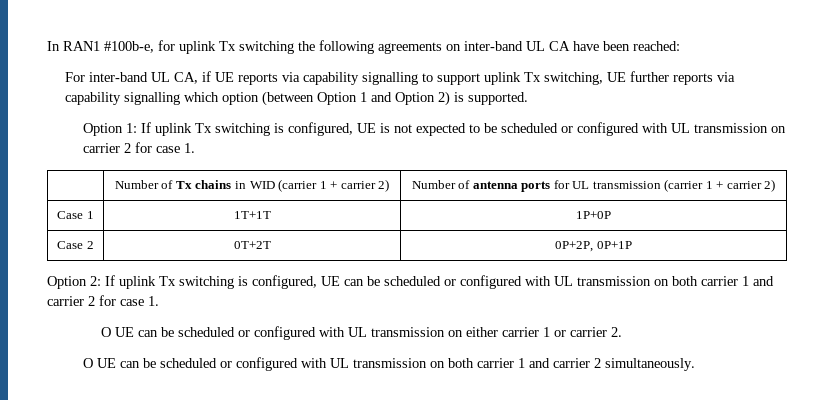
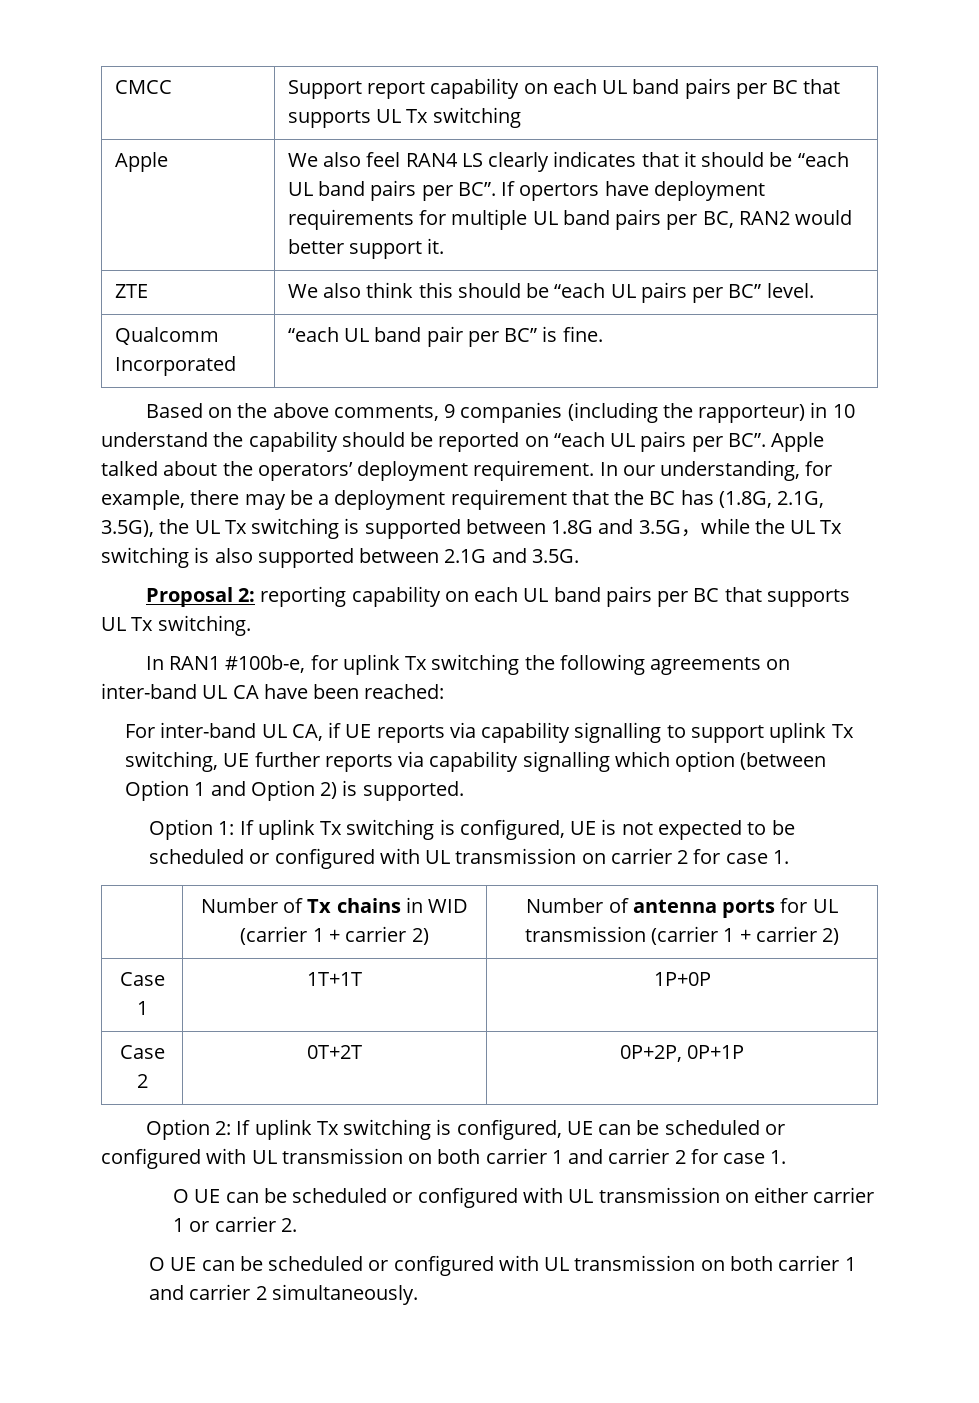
+ CMCC | Support report capability on each UL band pairs per BC that supports UL Tx switching
+ Apple | We also feel RAN4 LS clearly indicates that it should be “each UL band pairs per BC”. If opertors have deployment requirements for multiple UL band pairs per BC, RAN2 would better support it.
+ ZTE | We also think this should be “each UL pairs per BC” level.
+ Qualcomm Incorporated | “each UL band pair per BC” is fine.
+ Based on the above comments, 9 companies (including the rapporteur) in 10 understand the capability should be reported on “each UL pairs per BC”. Apple talked about the operators’ deployment requirement. In our understanding, for example, there may be a deployment requirement that the BC has (1.8G, 2.1G, 3.5G), the UL Tx switching is supported between 1.8G and 3.5G，while the UL Tx switching is also supported between 2.1G and 3.5G.
+ Proposal 2: reporting capability on each UL band pairs per BC that supports UL Tx switching.

